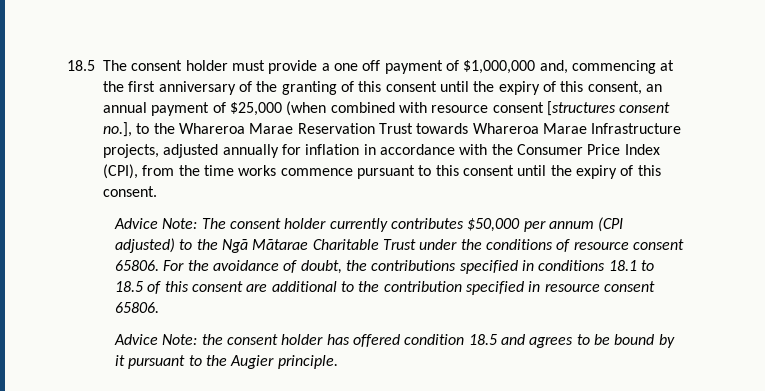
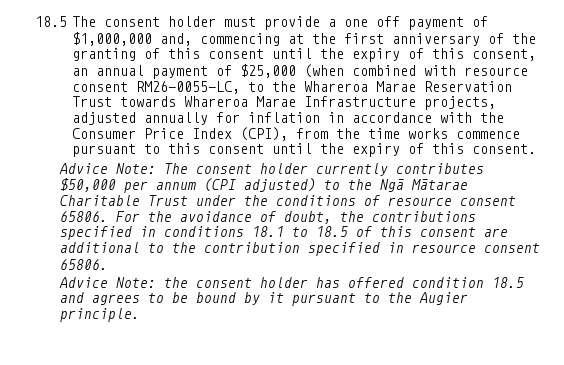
- 18.5 The consent holder must provide a one off payment of $1,000,000 and, commencing at the first anniversary of the granting of this consent until the expiry of this consent, an annual payment of $25,000 (when combined with resource consent [structures consent no.], to the Whareroa Marae Reservation Trust towards Whareroa Marae Infrastructure projects, adjusted annually for inflation in accordance with the Consumer Price Index (CPI), from the time works commence pursuant to this consent until the expiry of this consent.
+ 18.5 The consent holder must provide a one off payment of $1,000,000 and, commencing at the first anniversary of the granting of this consent until the expiry of this consent, an annual payment of $25,000 (when combined with resource consent RM26-0055-LC, to the Whareroa Marae Reservation Trust towards Whareroa Marae Infrastructure projects, adjusted annually for inflation in accordance with the Consumer Price Index (CPI), from the time works commence pursuant to this consent until the expiry of this consent.

